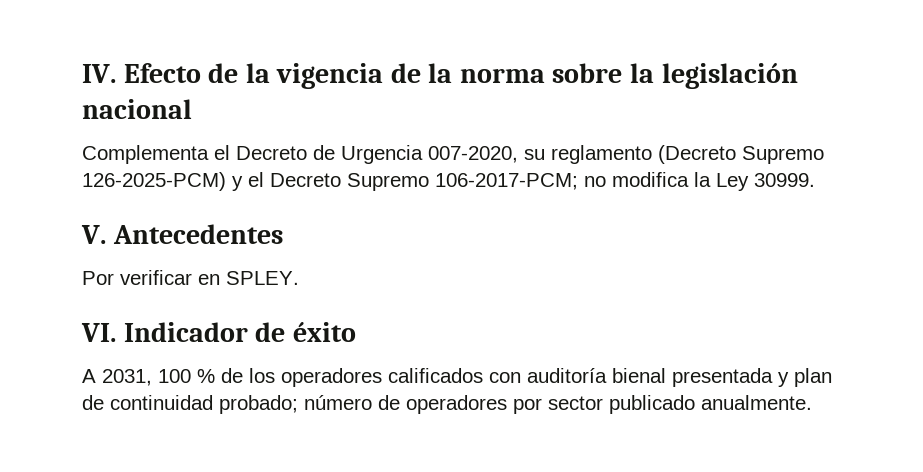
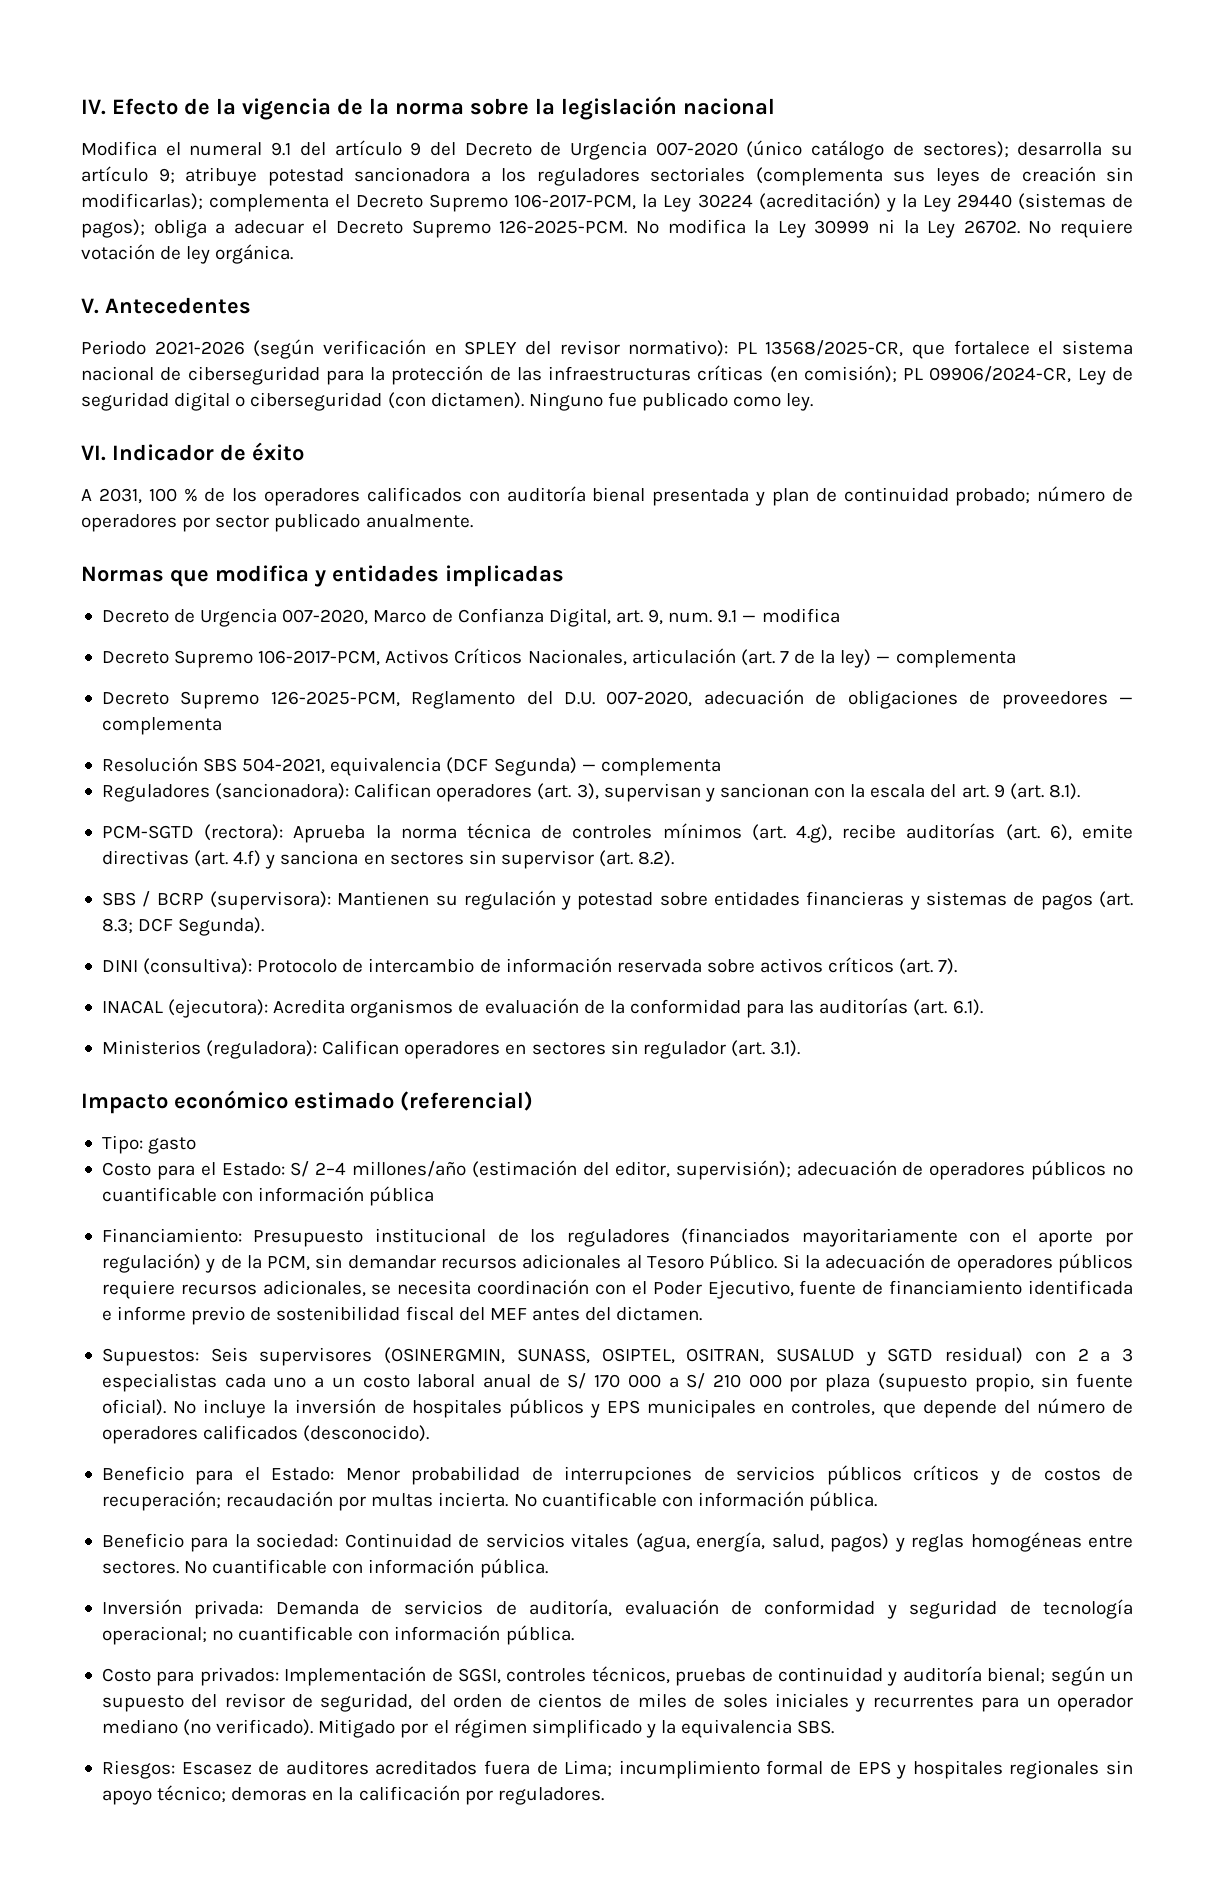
- Complementa el Decreto de Urgencia 007-2020, su reglamento (Decreto Supremo 126-2025-PCM) y el Decreto Supremo 106-2017-PCM; no modifica la Ley 30999.
+ Modifica el numeral 9.1 del artículo 9 del Decreto de Urgencia 007-2020 (único catálogo de sectores); desarrolla su artículo 9; atribuye potestad sancionadora a los reguladores sectoriales (complementa sus leyes de creación sin modificarlas); complementa el Decreto Supremo 106-2017-PCM, la Ley 30224 (acreditación) y la Ley 29440 (sistemas de pagos); obliga a adecuar el Decreto Supremo 126-2025-PCM. No modifica la Ley 30999 ni la Ley 26702. No requiere votación de ley orgánica.
  V. Antecedentes
- Por verificar en SPLEY.
+ Periodo 2021-2026 (según verificación en SPLEY del revisor normativo): PL 13568/2025-CR, que fortalece el sistema nacional de ciberseguridad para la protección de las infraestructuras críticas (en comisión); PL 09906/2024-CR, Ley de seguridad digital o ciberseguridad (con dictamen). Ninguno fue publicado como ley.
+ Normas que modifica y entidades implicadas
+ Decreto de Urgencia 007-2020, Marco de Confianza Digital, art. 9, num. 9.1 — modifica
+ Decreto Supremo 106-2017-PCM, Activos Críticos Nacionales, articulación (art. 7 de la ley) — complementa
+ Decreto Supremo 126-2025-PCM, Reglamento del D.U. 007-2020, adecuación de obligaciones de proveedores — complementa
+ Resolución SBS 504-2021, equivalencia (DCF Segunda) — complementa
+ Reguladores (sancionadora): Califican operadores (art. 3), supervisan y sancionan con la escala del art. 9 (art. 8.1).
+ PCM-SGTD (rectora): Aprueba la norma técnica de controles mínimos (art. 4.g), recibe auditorías (art. 6), emite directivas (art. 4.f) y sanciona en sectores sin supervisor (art. 8.2).
+ SBS / BCRP (supervisora): Mantienen su regulación y potestad sobre entidades financieras y sistemas de pagos (art. 8.3; DCF Segunda).
+ DINI (consultiva): Protocolo de intercambio de información reservada sobre activos críticos (art. 7).
+ INACAL (ejecutora): Acredita organismos de evaluación de la conformidad para las auditorías (art. 6.1).
+ Ministerios (reguladora): Califican operadores en sectores sin regulador (art. 3.1).
+ Impacto económico estimado (referencial)
+ Tipo: gasto
+ Costo para el Estado: S/ 2–4 millones/año (estimación del editor, supervisión); adecuación de operadores públicos no cuantificable con información pública
+ Financiamiento: Presupuesto institucional de los reguladores (financiados mayoritariamente con el aporte por regulación) y de la PCM, sin demandar recursos adicionales al Tesoro Público. Si la adecuación de operadores públicos requiere recursos adicionales, se necesita coordinación con el Poder Ejecutivo, fuente de financiamiento identificada e informe previo de sostenibilidad fiscal del MEF antes del dictamen.
+ Supuestos: Seis supervisores (OSINERGMIN, SUNASS, OSIPTEL, OSITRAN, SUSALUD y SGTD residual) con 2 a 3 especialistas cada uno a un costo laboral anual de S/ 170 000 a S/ 210 000 por plaza (supuesto propio, sin fuente oficial). No incluye la inversión de hospitales públicos y EPS municipales en controles, que depende del número de operadores calificados (desconocido).
+ Beneficio para el Estado: Menor probabilidad de interrupciones de servicios públicos críticos y de costos de recuperación; recaudación por multas incierta. No cuantificable con información pública.
+ Beneficio para la sociedad: Continuidad de servicios vitales (agua, energía, salud, pagos) y reglas homogéneas entre sectores. No cuantificable con información pública.
+ Inversión privada: Demanda de servicios de auditoría, evaluación de conformidad y seguridad de tecnología operacional; no cuantificable con información pública.
+ Costo para privados: Implementación de SGSI, controles técnicos, pruebas de continuidad y auditoría bienal; según un supuesto del revisor de seguridad, del orden de cientos de miles de soles iniciales y recurrentes para un operador mediano (no verificado). Mitigado por el régimen simplificado y la equivalencia SBS.
+ Riesgos: Escasez de auditores acreditados fuera de Lima; incumplimiento formal de EPS y hospitales regionales sin apoyo técnico; demoras en la calificación por reguladores.

